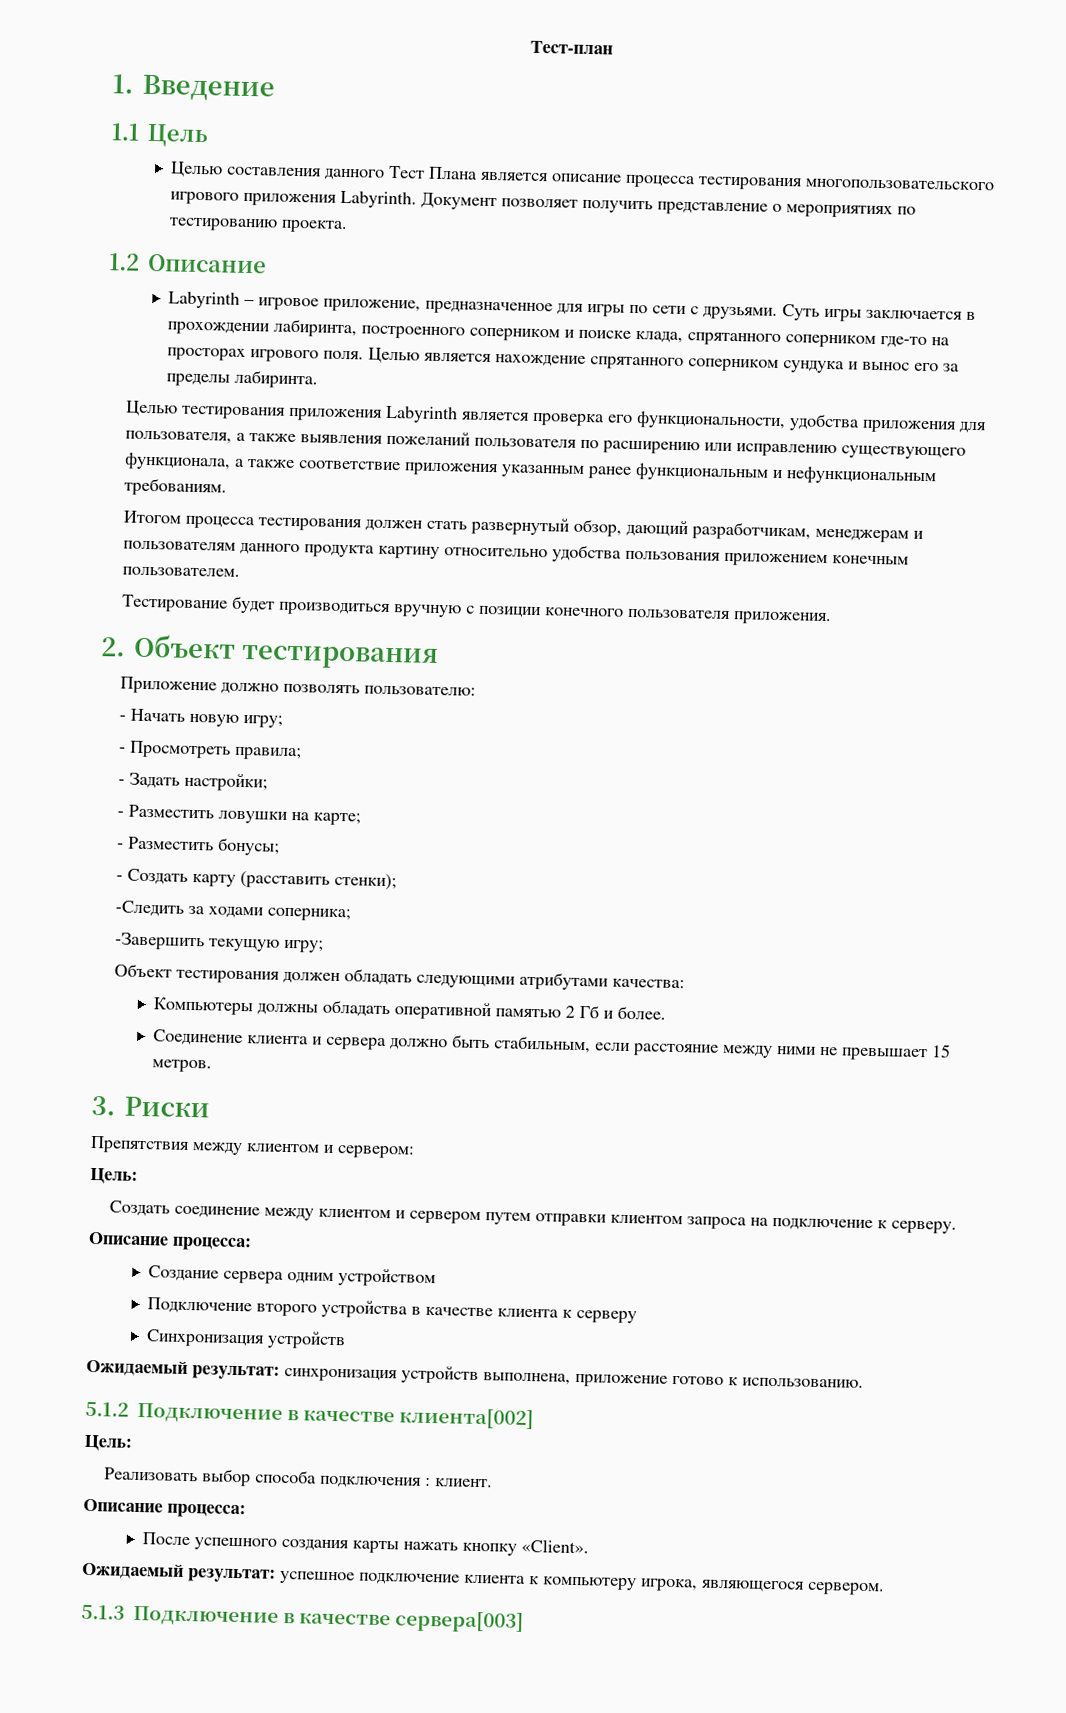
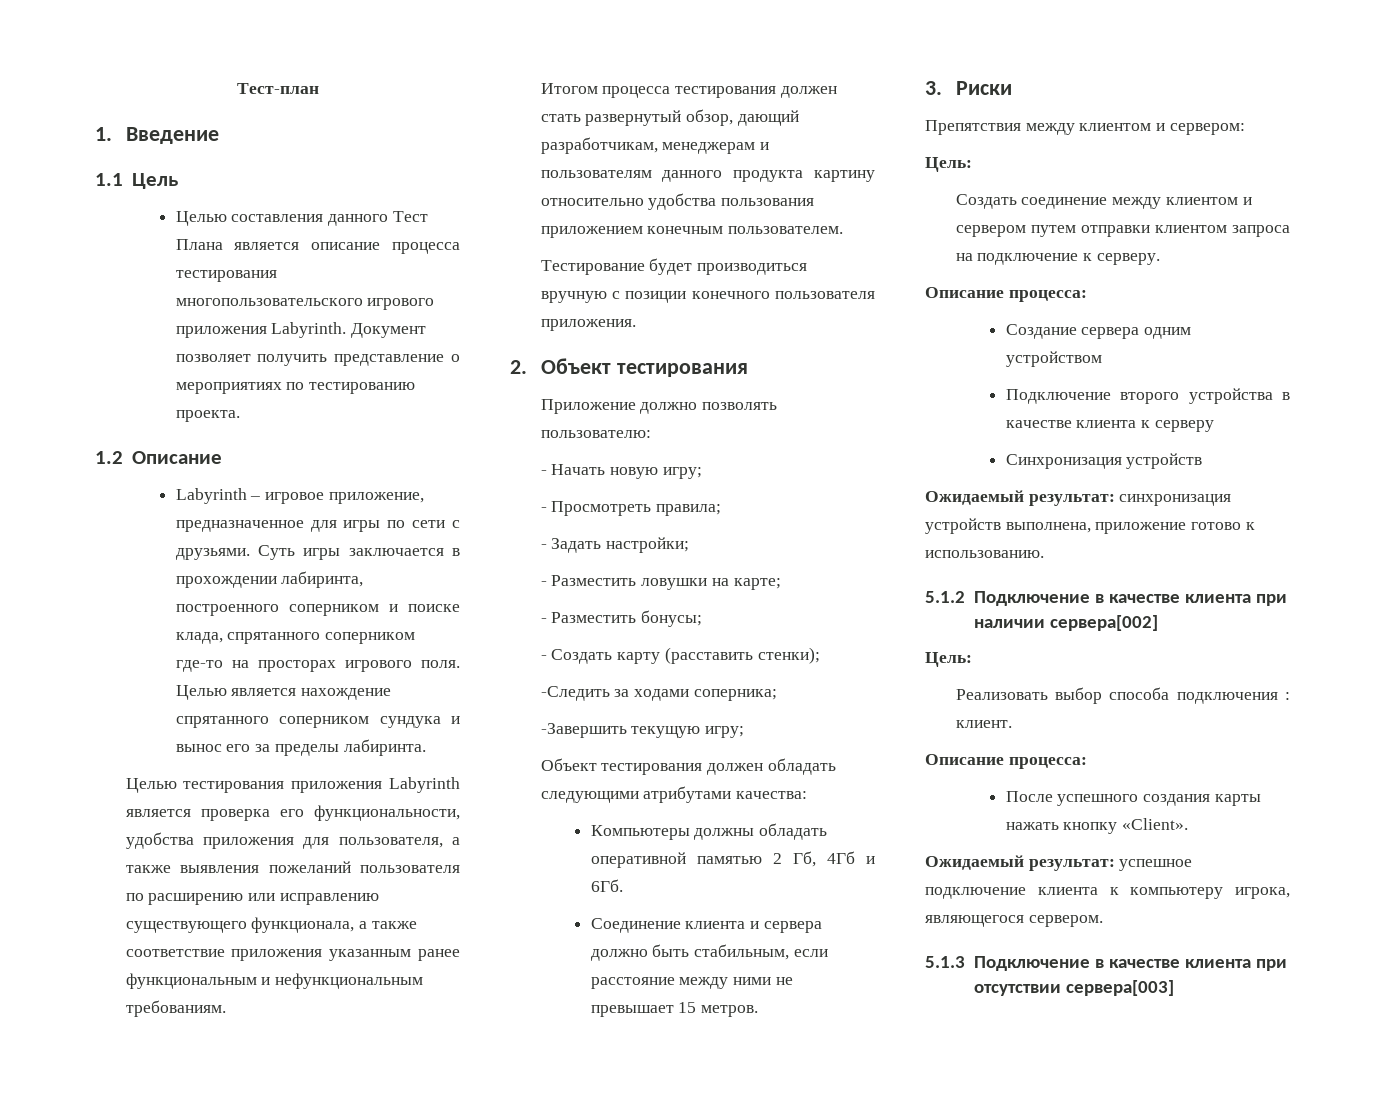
- Компьютеры должны обладать оперативной памятью 2 Гб и более.
+ Компьютеры должны обладать оперативной памятью 2 Гб, 4Гб и 6Гб.
- 5.1.2 Подключение в качестве клиента[002]
+ 5.1.2 Подключение в качестве клиента при наличии сервера[002]
- 5.1.3 Подключение в качестве сервера[003]
+ 5.1.3 Подключение в качестве клиента при отсутствии сервера[003]

